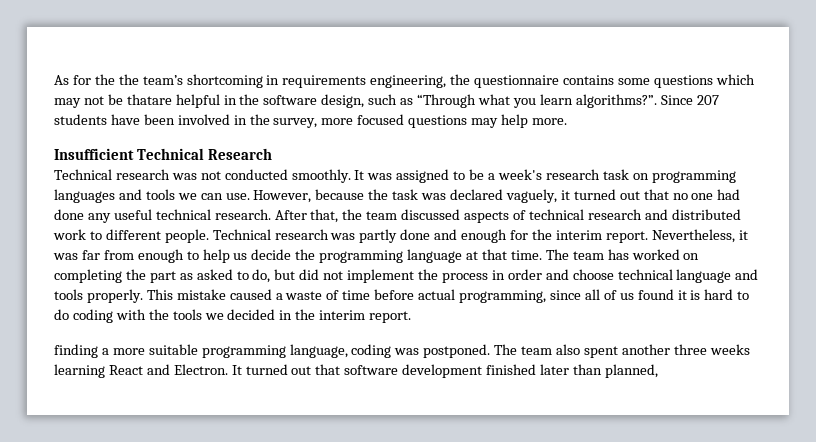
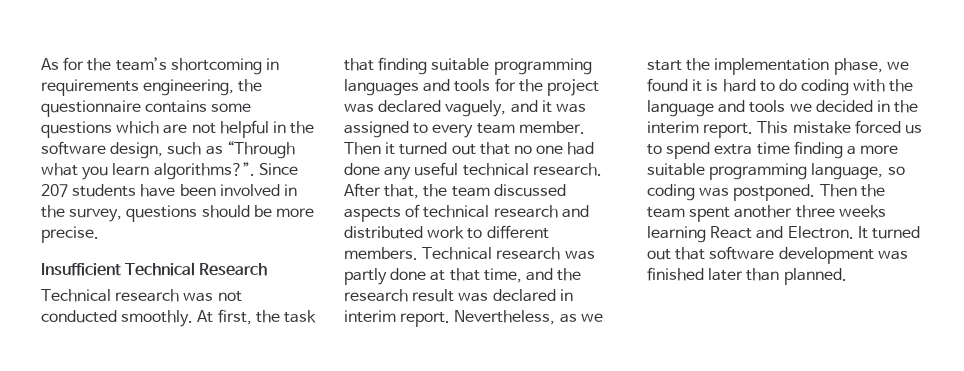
- As for the the team’s shortcoming in requirements engineering, the questionnaire contains some questions which may not be thatare helpful in the software design, such as “Through what you learn algorithms?”.
+ As for the team’s shortcoming in requirements engineering, the questionnaire contains some questions which are not helpful in the software design, such as “Through what you learn algorithms?”.
- Since 207 students have been involved in the survey, more focused questions may help more.
+ Since 207 students have been involved in the survey, questions should be more precise.
- It was assigned to be a week's research task on programming languages and tools we can use. However, because the task was declared vaguely, it turned out that no one had done any useful technical research.
+ At first, the task that finding suitable programming languages and tools for the project was declared vaguely, and it was assigned to every team member. Then it turned out that no one had done any useful technical research.
- After that, the team discussed aspects of technical research and distributed work to different people.
+ After that, the team discussed aspects of technical research and distributed work to different members.
- Technical research was partly done and enough for the interim report. Nevertheless, it was far from enough to help us decide the programming language at that time. The team has worked on completing the part as asked to do, but did not implement the process in order and choose technical language and tools properly. This mistake caused a waste of time before actual programming, since all of us found it is hard to do coding with the tools we decided in the interim report.
- finding a more suitable programming language, coding was postponed.
+ Technical research was partly done at that time, and the research result was declared in interim report. Nevertheless, as we start the implementation phase, we found it is hard to do coding with the language and tools we decided in the interim report. This mistake forced us to spend extra time finding a more suitable programming language, so coding was postponed.
- The team also spent another three weeks learning React and Electron.
+ Then the team spent another three weeks learning React and Electron.
- It turned out that software development finished later than planned,
+ It turned out that software development was finished later than planned.

